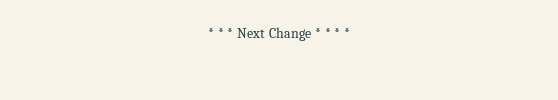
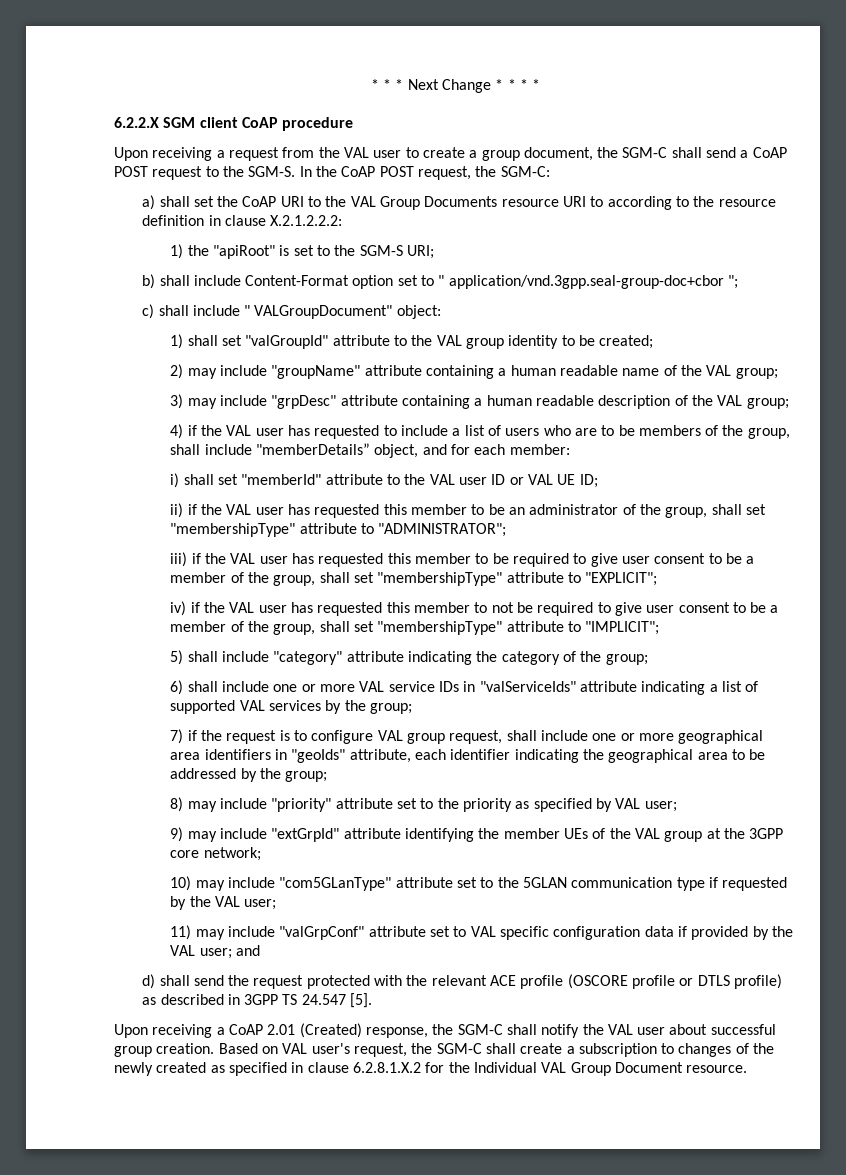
+ 6.2.2.X SGM client CoAP procedure
+ Upon receiving a request from the VAL user to create a group document, the SGM-C shall send a CoAP POST request to the SGM-S. In the CoAP POST request, the SGM-C:
+ a) shall set the CoAP URI to the VAL Group Documents resource URI to according to the resource definition in clause X.2.1.2.2.2:
+ 1) the "apiRoot" is set to the SGM-S URI;
+ b) shall include Content-Format option set to " application/vnd.3gpp.seal-group-doc+cbor ";
+ c) shall include " VALGroupDocument" object:
+ 1) shall set "valGroupId" attribute to the VAL group identity to be created;
+ 2) may include "groupName" attribute containing a human readable name of the VAL group;
+ 3) may include "grpDesc" attribute containing a human readable description of the VAL group;
+ 4) if the VAL user has requested to include a list of users who are to be members of the group, shall include "memberDetails” object, and for each member:
+ i) shall set "memberId" attribute to the VAL user ID or VAL UE ID;
+ ii) if the VAL user has requested this member to be an administrator of the group, shall set "membershipType" attribute to "ADMINISTRATOR";
+ iii) if the VAL user has requested this member to be required to give user consent to be a member of the group, shall set "membershipType" attribute to "EXPLICIT";
+ iv) if the VAL user has requested this member to not be required to give user consent to be a member of the group, shall set "membershipType" attribute to "IMPLICIT";
+ 5) shall include "category" attribute indicating the category of the group;
+ 6) shall include one or more VAL service IDs in "valServiceIds" attribute indicating a list of supported VAL services by the group;
+ 7) if the request is to configure VAL group request, shall include one or more geographical area identifiers in "geoIds" attribute, each identifier indicating the geographical area to be addressed by the group;
+ 8) may include "priority" attribute set to the priority as specified by VAL user;
+ 9) may include "extGrpId" attribute identifying the member UEs of the VAL group at the 3GPP core network;
+ 10) may include "com5GLanType" attribute set to the 5GLAN communication type if requested by the VAL user;
+ 11) may include "valGrpConf" attribute set to VAL specific configuration data if provided by the VAL user; and
+ d) shall send the request protected with the relevant ACE profile (OSCORE profile or DTLS profile) as described in 3GPP TS 24.547 [5].
+ Upon receiving a CoAP 2.01 (Created) response, the SGM-C shall notify the VAL user about successful group creation. Based on VAL user's request, the SGM-C shall create a subscription to changes of the newly created as specified in clause 6.2.8.1.X.2 for the Individual VAL Group Document resource.

